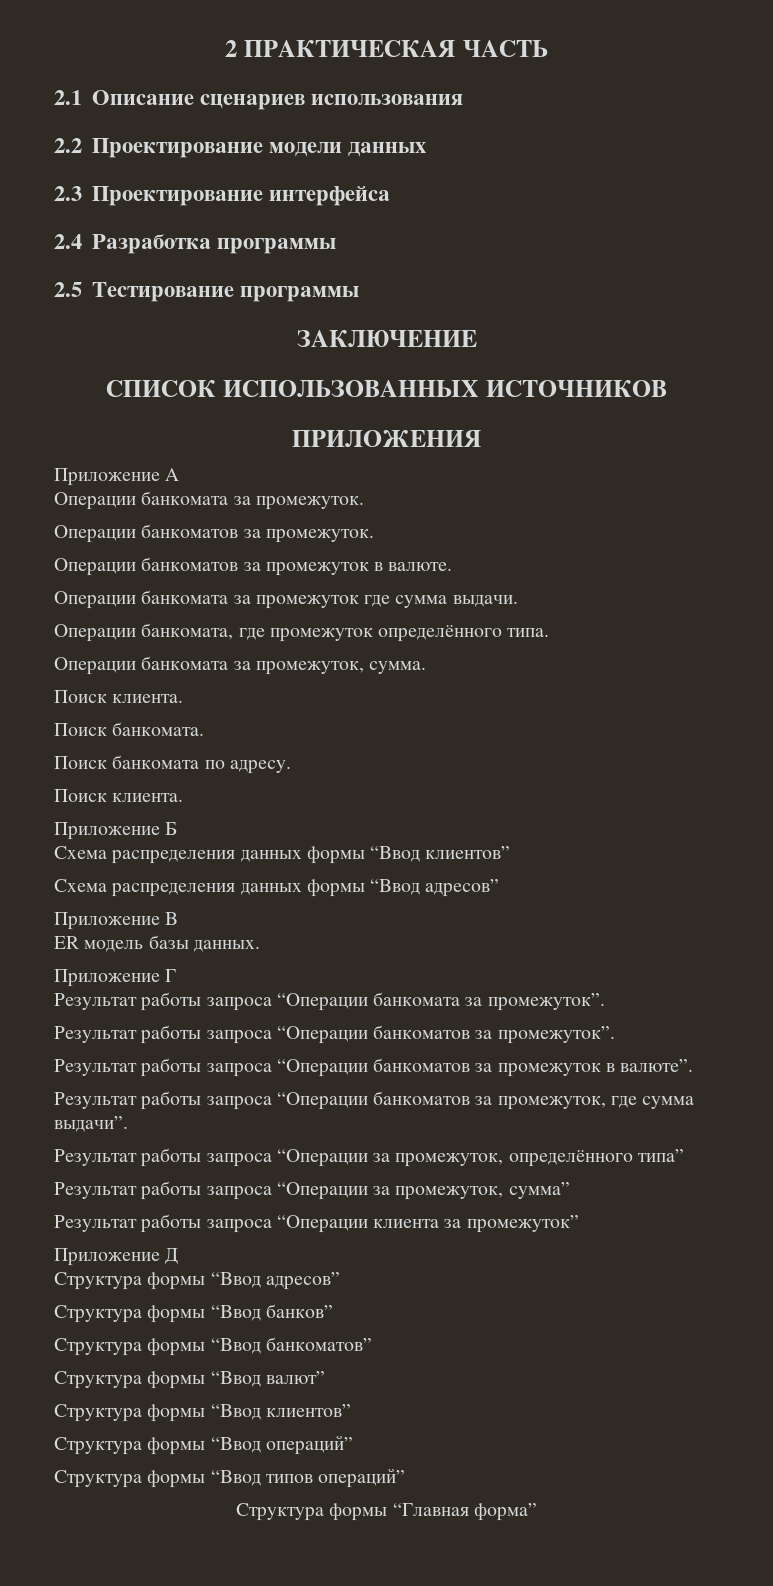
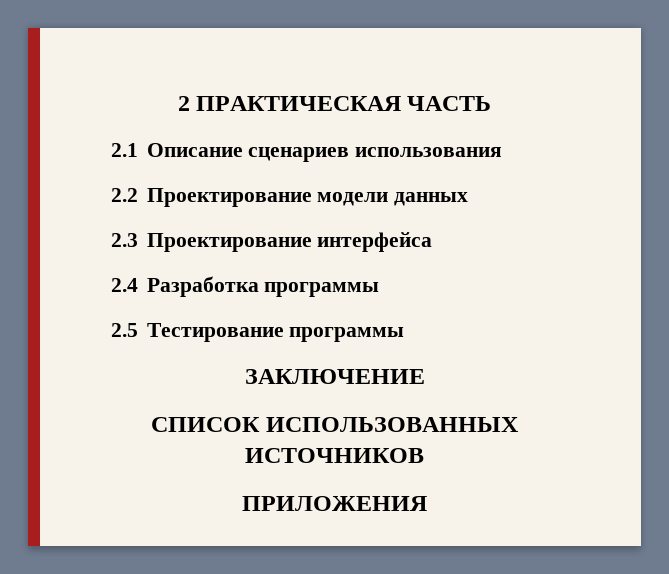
- Приложение А
- Операции банкомата за промежуток.
- Операции банкоматов за промежуток.
- Операции банкоматов за промежуток в валюте.
- Операции банкомата за промежуток где сумма выдачи.
- Операции банкомата, где промежуток определённого типа.
- Операции банкомата за промежуток, сумма.
- Поиск клиента.
- Поиск банкомата.
- Поиск банкомата по адресу.
- Поиск клиента.
- Приложение Б
- Схема распределения данных формы “Ввод клиентов”
- Схема распределения данных формы “Ввод адресов”
- Приложение В
- ER модель базы данных.
- Приложение Г
- Результат работы запроса “Операции банкомата за промежуток”.
- Результат работы запроса “Операции банкоматов за промежуток”.
- Результат работы запроса “Операции банкоматов за промежуток в валюте”.
- Результат работы запроса “Операции банкоматов за промежуток, где сумма выдачи”.
- Результат работы запроса “Операции за промежуток, определённого типа”
- Результат работы запроса “Операции за промежуток, сумма”
- Результат работы запроса “Операции клиента за промежуток”
- Приложение Д
- Структура формы “Ввод адресов”
- Структура формы “Ввод банков”
- Структура формы “Ввод банкоматов”
- Структура формы “Ввод валют”
- Структура формы “Ввод клиентов”
- Структура формы “Ввод операций”
- Структура формы “Ввод типов операций”
- Структура формы “Главная форма”

